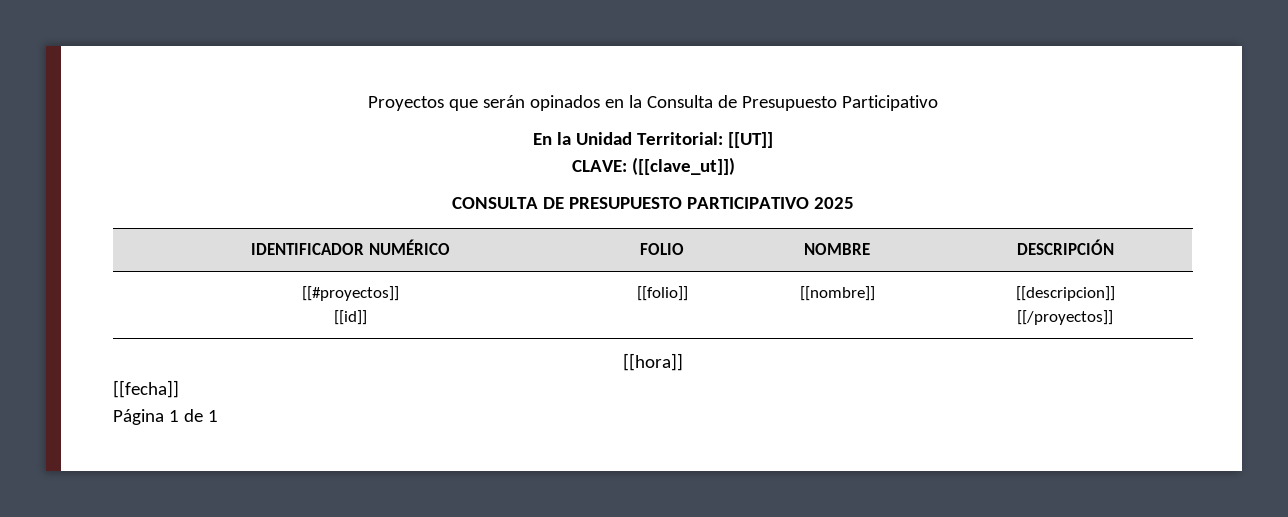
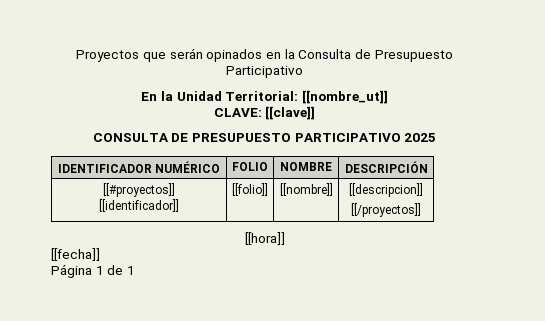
- En la Unidad Territorial: [[UT]]
+ En la Unidad Territorial: [[nombre_ut]]
- CLAVE: ([[clave_ut]])
+ CLAVE: [[clave]]
  [[#proyectos]]
- [[id]] | [[folio]] | [[nombre]] | [[descripcion]]
+ [[identificador]] | [[folio]] | [[nombre]] | [[descripcion]]

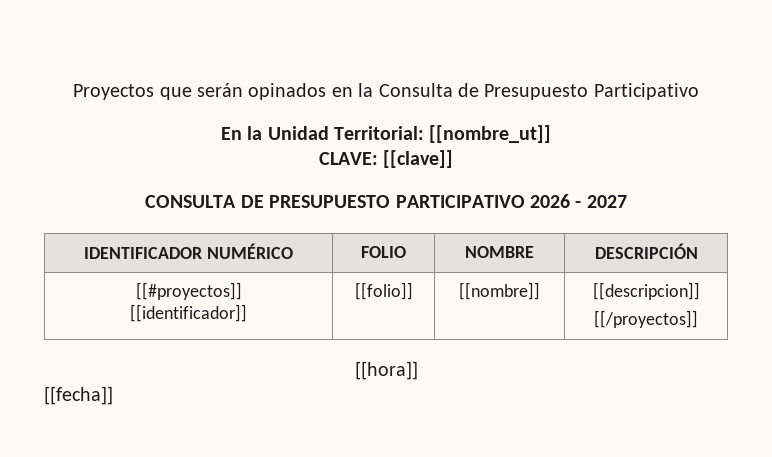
- CONSULTA DE PRESUPUESTO PARTICIPATIVO 2025
+ CONSULTA DE PRESUPUESTO PARTICIPATIVO 2026 - 2027
- Página 1 de 1

